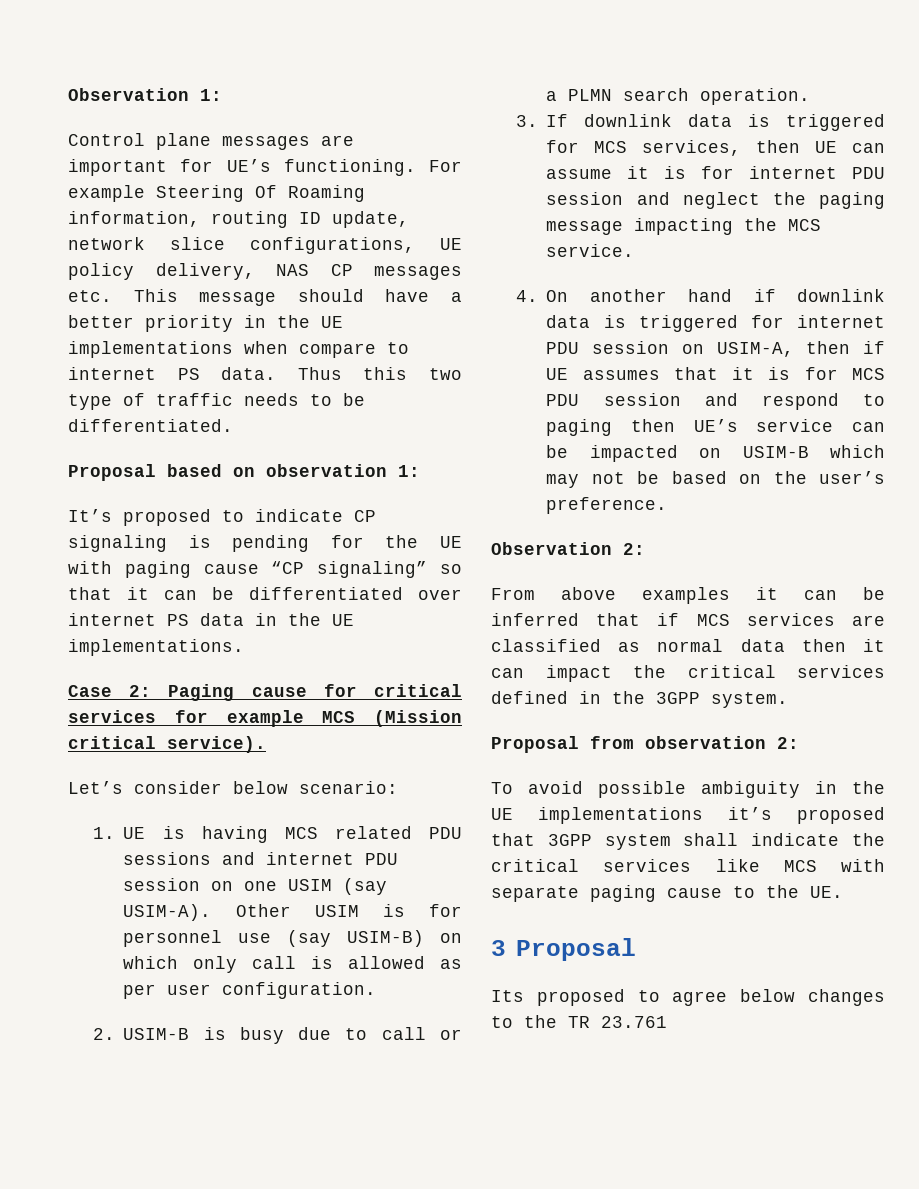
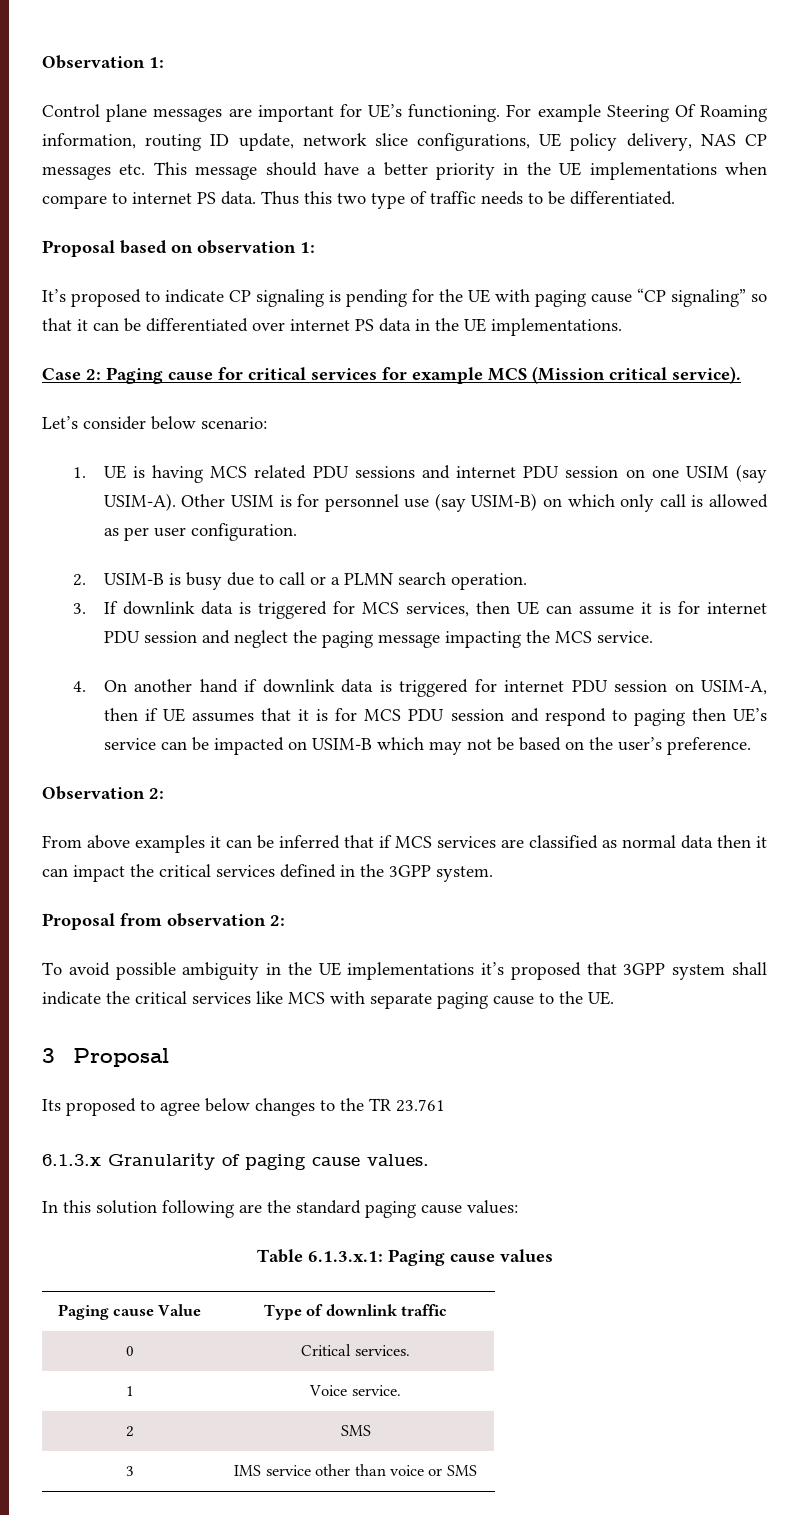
+ 6.1.3.x Granularity of paging cause values.
+ In this solution following are the standard paging cause values:
+ Table 6.1.3.x.1: Paging cause values
+ Paging cause Value | Type of downlink traffic
+ 0 | Critical services.
+ 1 | Voice service.
+ 2 | SMS
+ 3 | IMS service other than voice or SMS

